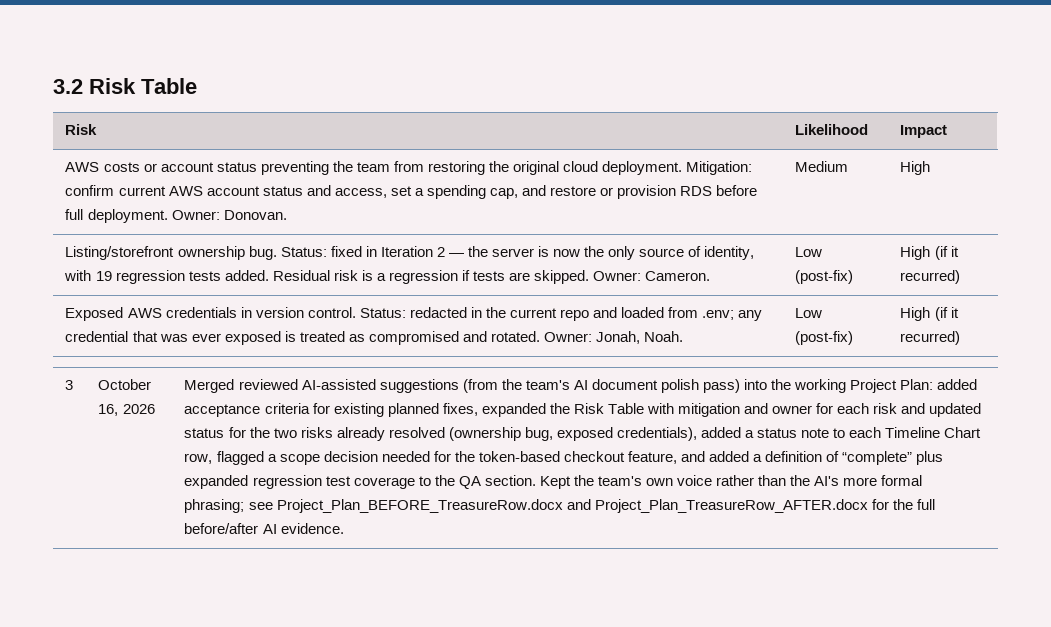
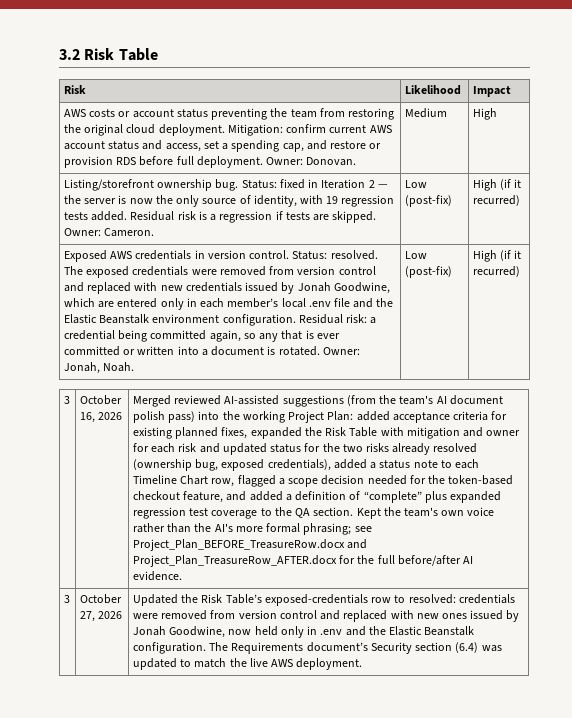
- Status: redacted in the current repo and loaded from .env; any credential that was ever exposed is treated as compromised and rotated.
+ Status: resolved. The exposed credentials were removed from version control and replaced with new credentials issued by Jonah Goodwine, which are entered only in each member’s local .env file and the Elastic Beanstalk environment configuration. Residual risk: a credential being committed again, so any that is ever committed or written into a document is rotated.
+ 3 | October 27, 2026 | Updated the Risk Table’s exposed-credentials row to resolved: credentials were removed from version control and replaced with new ones issued by Jonah Goodwine, now held only in .env and the Elastic Beanstalk configuration. The Requirements document’s Security section (6.4) was updated to match the live AWS deployment.

